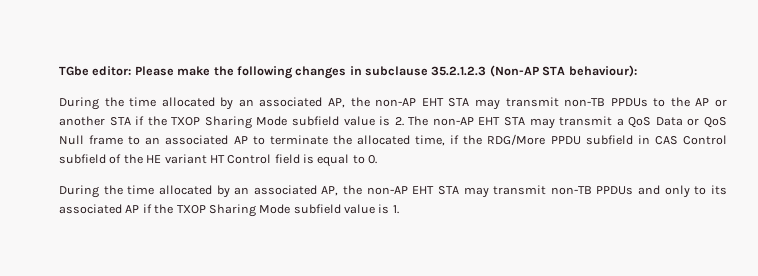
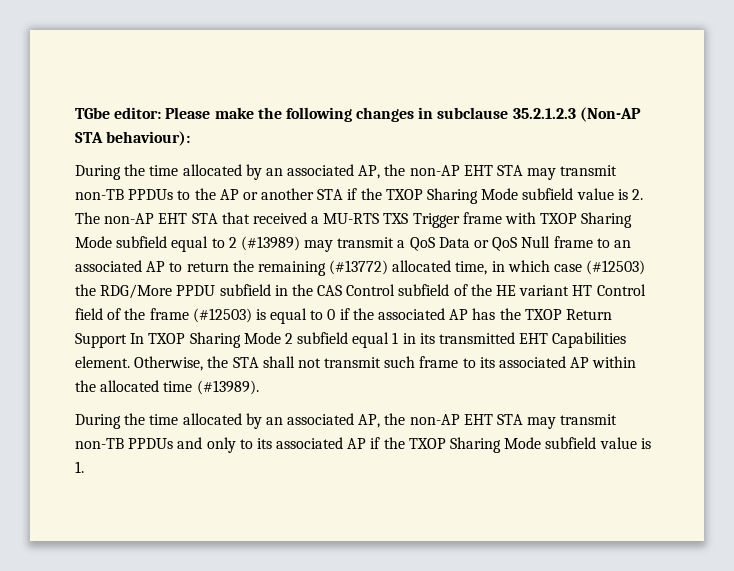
- During the time allocated by an associated AP, the non-AP EHT STA may transmit non-TB PPDUs to the AP or another STA if the TXOP Sharing Mode subfield value is 2. The non-AP EHT STA may transmit a QoS Data or QoS Null frame to an associated AP to terminate the allocated time, if the RDG/More PPDU subfield in CAS Control subfield of the HE variant HT Control field is equal to 0.
+ During the time allocated by an associated AP, the non-AP EHT STA may transmit non-TB PPDUs to the AP or another STA if the TXOP Sharing Mode subfield value is 2. The non-AP EHT STA that received a MU-RTS TXS Trigger frame with TXOP Sharing Mode subfield equal to 2 (#13989) may transmit a QoS Data or QoS Null frame to an associated AP to return the remaining (#13772) allocated time, in which case (#12503) the RDG/More PPDU subfield in the CAS Control subfield of the HE variant HT Control field of the frame (#12503) is equal to 0 if the associated AP has the TXOP Return Support In TXOP Sharing Mode 2 subfield equal 1 in its transmitted EHT Capabilities element. Otherwise, the STA shall not transmit such frame to its associated AP within the allocated time (#13989).

